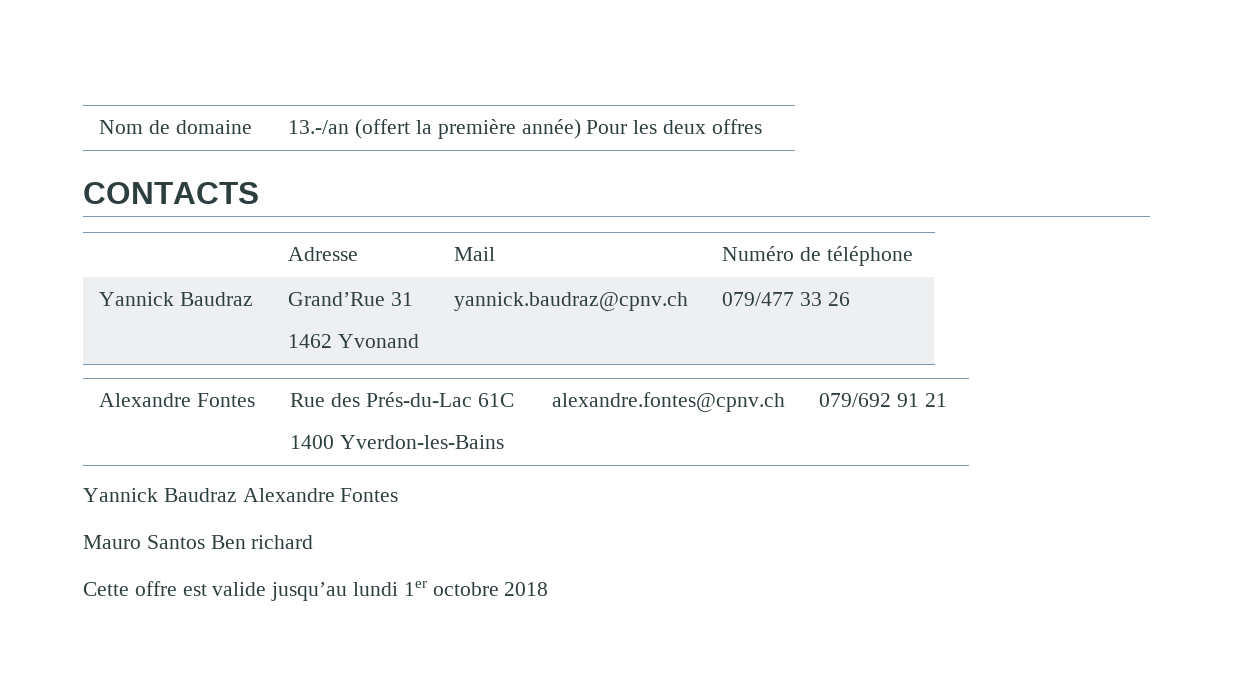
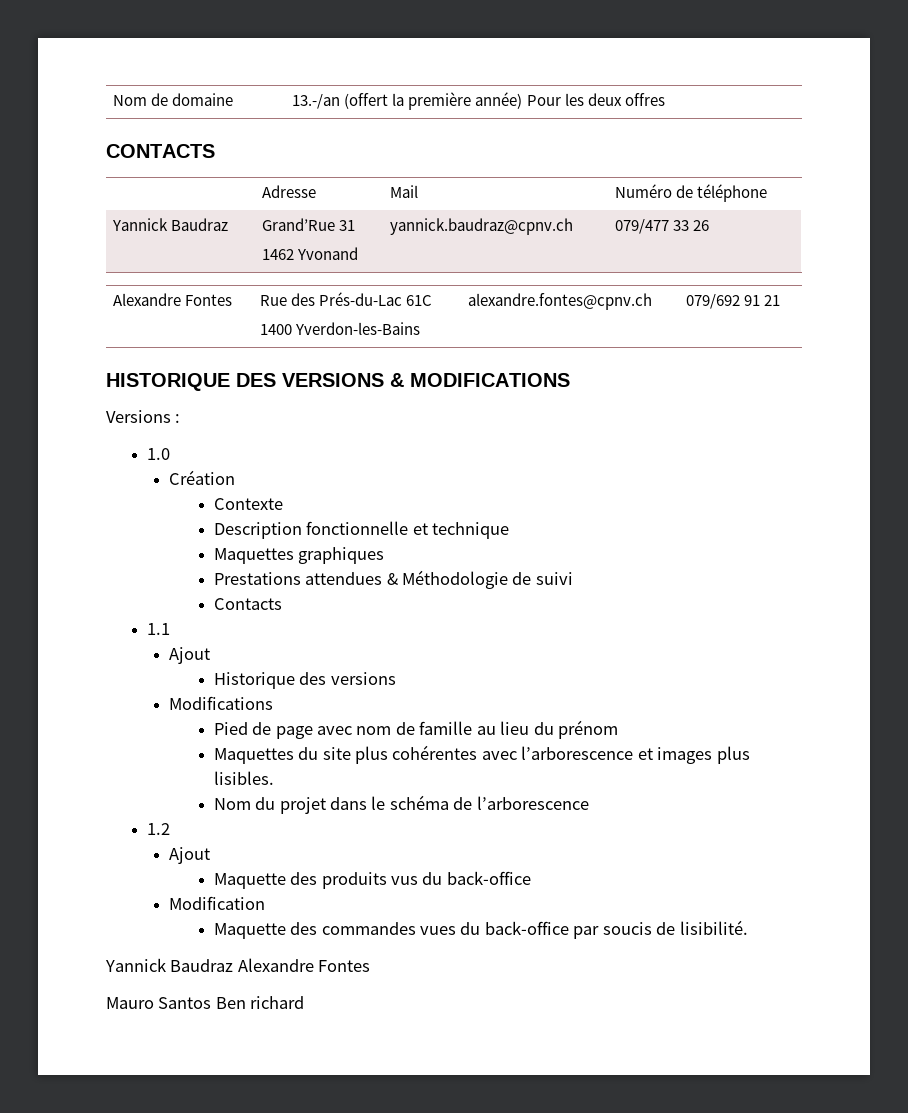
+ HISTORIQUE DES VERSIONS & MODIFICATIONS
+ Versions :
+ 1.0
+ Création
+ Contexte
+ Description fonctionnelle et technique
+ Maquettes graphiques
+ Prestations attendues & Méthodologie de suivi
+ Contacts
+ 1.1
+ Ajout
+ Historique des versions
+ Modifications
+ Pied de page avec nom de famille au lieu du prénom
+ Maquettes du site plus cohérentes avec l’arborescence et images plus lisibles.
+ Nom du projet dans le schéma de l’arborescence
+ 1.2
+ Ajout
+ Maquette des produits vus du back-office
+ Modification
+ Maquette des commandes vues du back-office par soucis de lisibilité.
- Cette offre est valide jusqu’au lundi 1er octobre 2018

